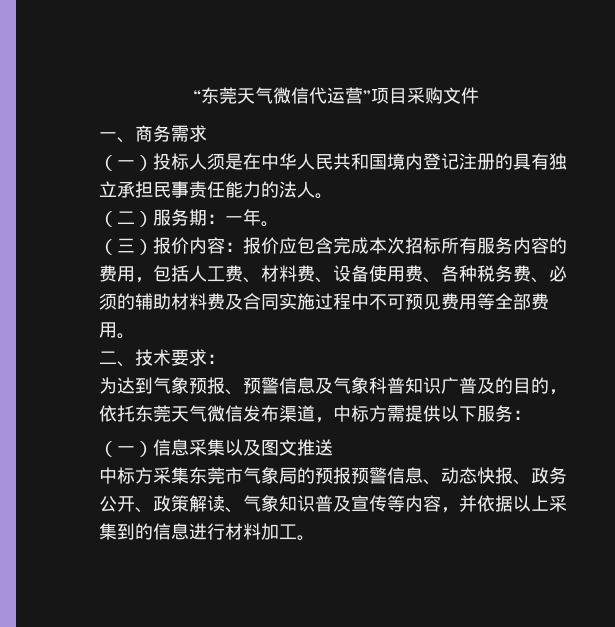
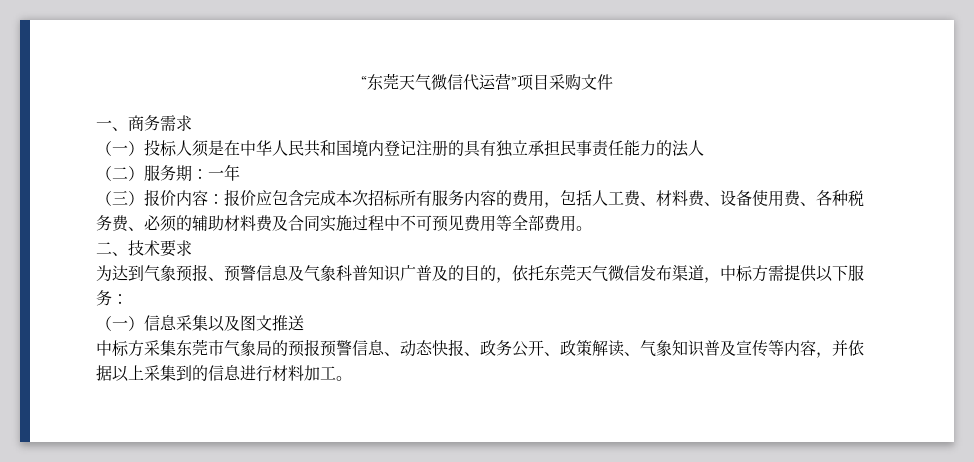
- （一）投标人须是在中华人民共和国境内登记注册的具有独立承担民事责任能力的法人。
+ （一）投标人须是在中华人民共和国境内登记注册的具有独立承担民事责任能力的法人
- （二）服务期：一年。
+ （二）服务期：一年
- 二、技术要求：
+ 二、技术要求

